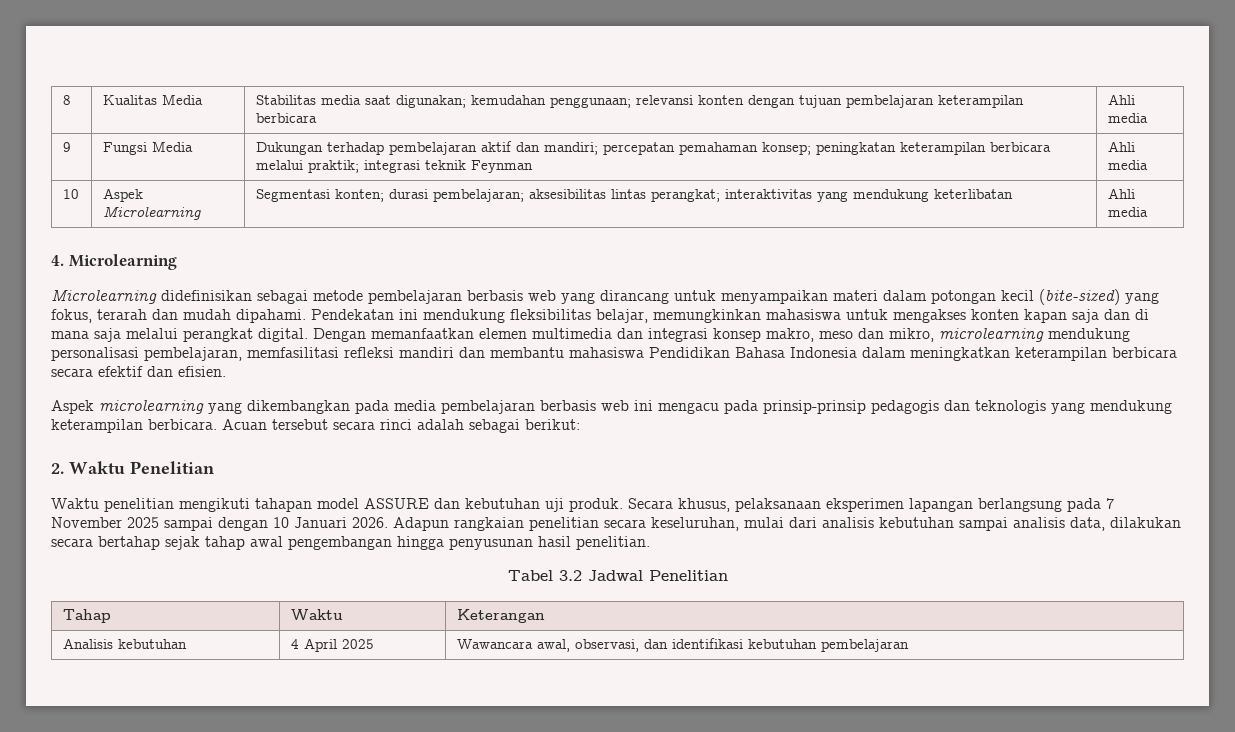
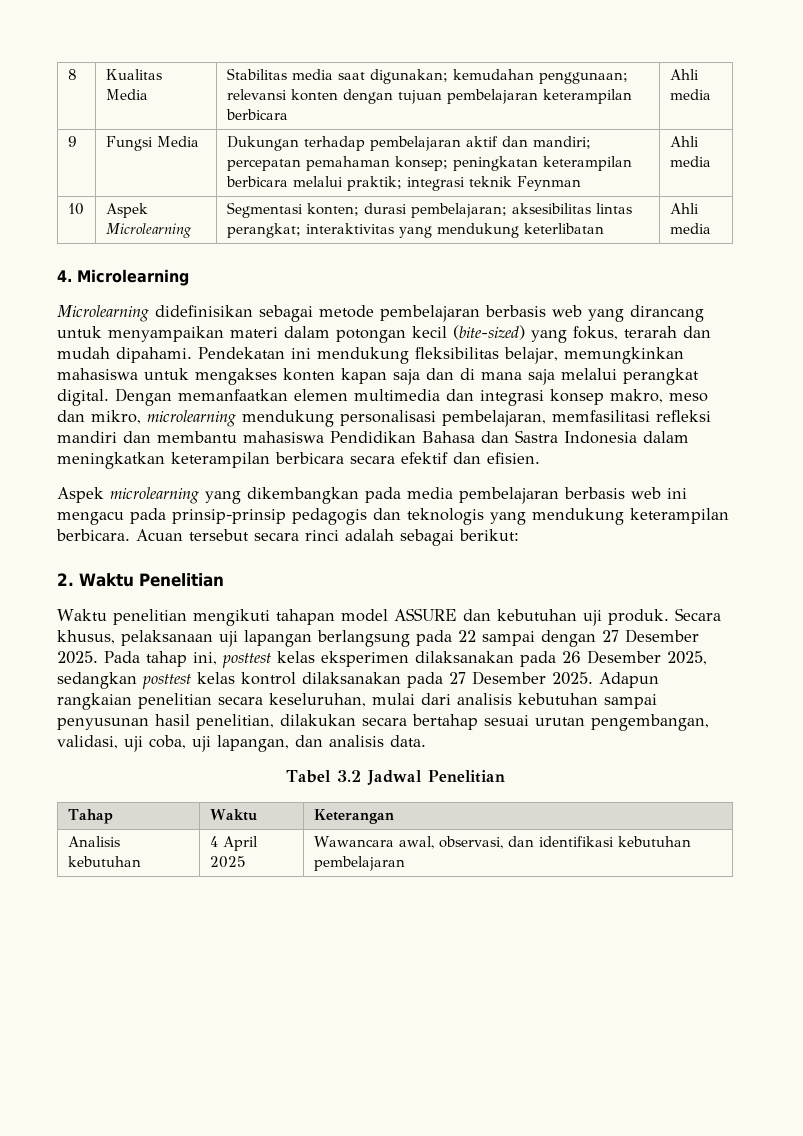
- Dengan memanfaatkan elemen multimedia dan integrasi konsep makro, meso dan mikro, microlearning mendukung personalisasi pembelajaran, memfasilitasi refleksi mandiri dan membantu mahasiswa Pendidikan Bahasa Indonesia dalam meningkatkan keterampilan berbicara secara efektif dan efisien.
+ Dengan memanfaatkan elemen multimedia dan integrasi konsep makro, meso dan mikro, microlearning mendukung personalisasi pembelajaran, memfasilitasi refleksi mandiri dan membantu mahasiswa Pendidikan Bahasa dan Sastra Indonesia dalam meningkatkan keterampilan berbicara secara efektif dan efisien.
- Secara khusus, pelaksanaan eksperimen lapangan berlangsung pada 7 November 2025 sampai dengan 10 Januari 2026.
+ Secara khusus, pelaksanaan uji lapangan berlangsung pada 22 sampai dengan 27 Desember 2025. Pada tahap ini, posttest kelas eksperimen dilaksanakan pada 26 Desember 2025, sedangkan posttest kelas kontrol dilaksanakan pada 27 Desember 2025.
- Adapun rangkaian penelitian secara keseluruhan, mulai dari analisis kebutuhan sampai analisis data, dilakukan secara bertahap sejak tahap awal pengembangan hingga penyusunan hasil penelitian.
+ Adapun rangkaian penelitian secara keseluruhan, mulai dari analisis kebutuhan sampai penyusunan hasil penelitian, dilakukan secara bertahap sesuai urutan pengembangan, validasi, uji coba, uji lapangan, dan analisis data.

